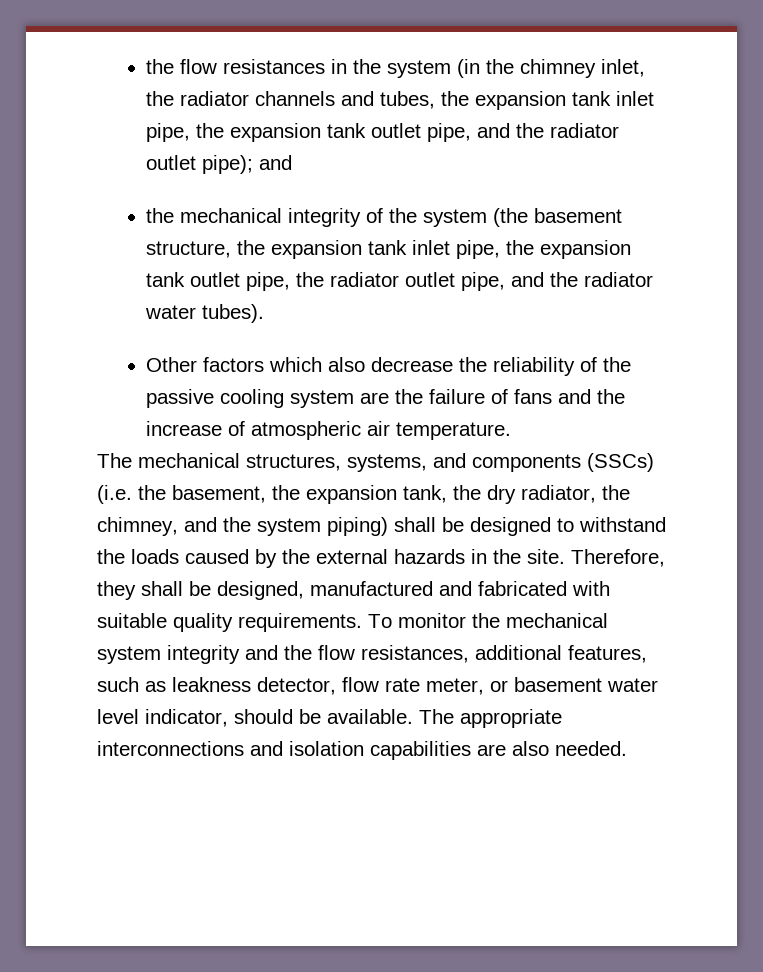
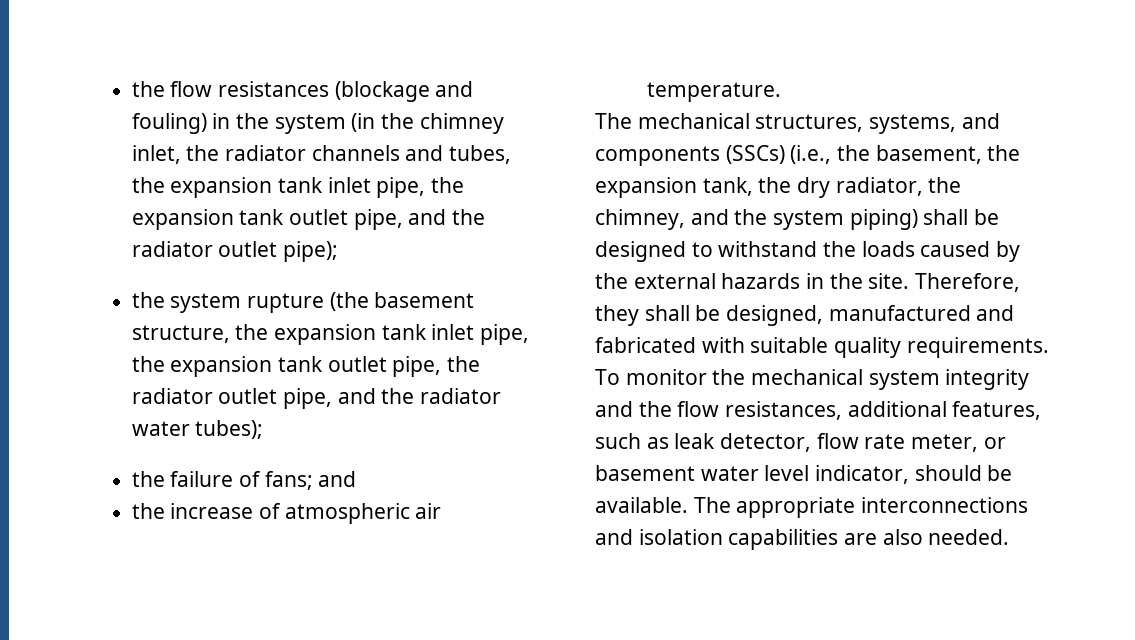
- the flow resistances in the system (in the chimney inlet, the radiator channels and tubes, the expansion tank inlet pipe, the expansion tank outlet pipe, and the radiator outlet pipe); and
- the mechanical integrity of the system (the basement structure, the expansion tank inlet pipe, the expansion tank outlet pipe, the radiator outlet pipe, and the radiator water tubes).
- Other factors which also decrease the reliability of the passive cooling system are the failure of fans and the increase of atmospheric air temperature.
+ the flow resistances (blockage and fouling) in the system (in the chimney inlet, the radiator channels and tubes, the expansion tank inlet pipe, the expansion tank outlet pipe, and the radiator outlet pipe);
+ the system rupture (the basement structure, the expansion tank inlet pipe, the expansion tank outlet pipe, the radiator outlet pipe, and the radiator water tubes);
+ the failure of fans; and
+ the increase of atmospheric air temperature.
- The mechanical structures, systems, and components (SSCs) (i.e. the basement, the expansion tank, the dry radiator, the chimney, and the system piping) shall be designed to withstand the loads caused by the external hazards in the site.
+ The mechanical structures, systems, and components (SSCs) (i.e., the basement, the expansion tank, the dry radiator, the chimney, and the system piping) shall be designed to withstand the loads caused by the external hazards in the site.
- To monitor the mechanical system integrity and the flow resistances, additional features, such as leakness detector, flow rate meter, or basement water level indicator, should be available.
+ To monitor the mechanical system integrity and the flow resistances, additional features, such as leak detector, flow rate meter, or basement water level indicator, should be available.

